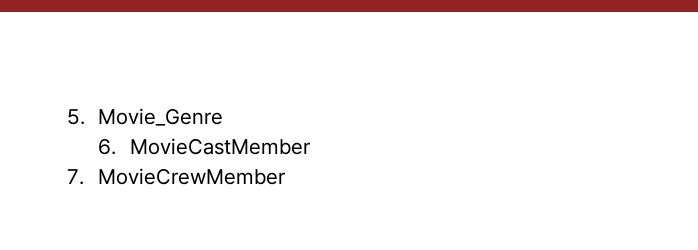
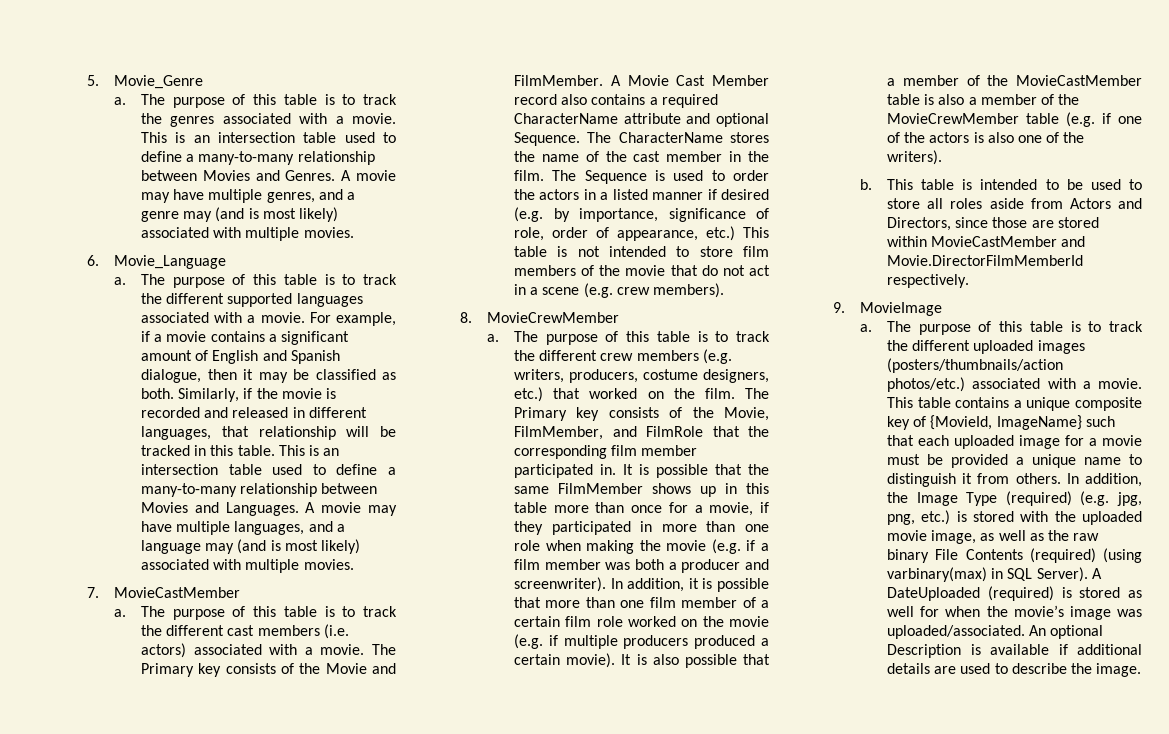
- 6. MovieCastMember
- 7. MovieCrewMember
+ a. The purpose of this table is to track the genres associated with a movie. This is an intersection table used to define a many-to-many relationship between Movies and Genres. A movie may have multiple genres, and a genre may (and is most likely) associated with multiple movies.
+ 6. Movie_Language
+ a. The purpose of this table is to track the different supported languages associated with a movie. For example, if a movie contains a significant amount of English and Spanish dialogue, then it may be classified as both. Similarly, if the movie is recorded and released in different languages, that relationship will be tracked in this table. This is an intersection table used to define a many-to-many relationship between Movies and Languages. A movie may have multiple languages, and a language may (and is most likely) associated with multiple movies.
+ 7. MovieCastMember
+ a. The purpose of this table is to track the different cast members (i.e. actors) associated with a movie. The Primary key consists of the Movie and FilmMember. A Movie Cast Member record also contains a required CharacterName attribute and optional Sequence. The CharacterName stores the name of the cast member in the film. The Sequence is used to order the actors in a listed manner if desired (e.g. by importance, significance of role, order of appearance, etc.) This table is not intended to store film members of the movie that do not act in a scene (e.g. crew members).
+ 8. MovieCrewMember
+ a. The purpose of this table is to track the different crew members (e.g. writers, producers, costume designers, etc.) that worked on the film. The Primary key consists of the Movie, FilmMember, and FilmRole that the corresponding film member participated in. It is possible that the same FilmMember shows up in this table more than once for a movie, if they participated in more than one role when making the movie (e.g. if a film member was both a producer and screenwriter). In addition, it is possible that more than one film member of a certain film role worked on the movie (e.g. if multiple producers produced a certain movie). It is also possible that a member of the MovieCastMember table is also a member of the MovieCrewMember table (e.g. if one of the actors is also one of the writers).
+ b. This table is intended to be used to store all roles aside from Actors and Directors, since those are stored within MovieCastMember and Movie.DirectorFilmMemberId respectively.
+ 9. MovieImage
+ a. The purpose of this table is to track the different uploaded images (posters/thumbnails/action photos/etc.) associated with a movie. This table contains a unique composite key of {MovieId, ImageName} such that each uploaded image for a movie must be provided a unique name to distinguish it from others. In addition, the Image Type (required) (e.g. jpg, png, etc.) is stored with the uploaded movie image, as well as the raw binary File Contents (required) (using varbinary(max) in SQL Server). A DateUploaded (required) is stored as well for when the movie’s image was uploaded/associated. An optional Description is available if additional details are used to describe the image.

